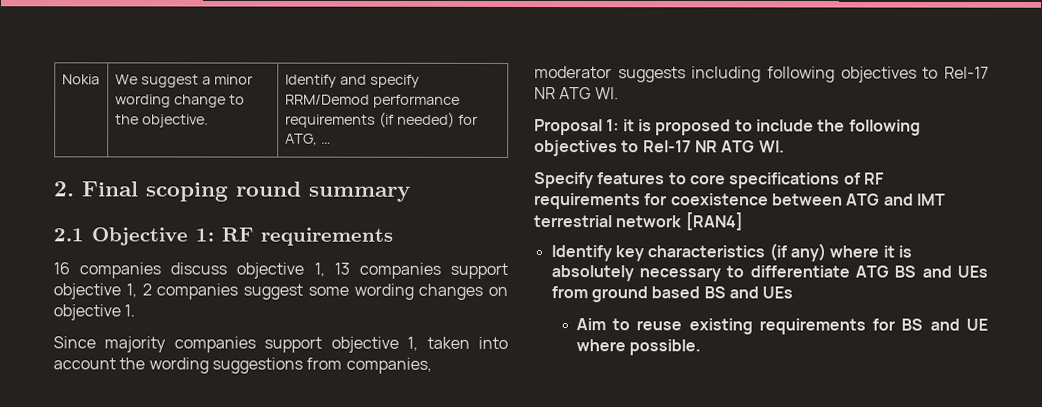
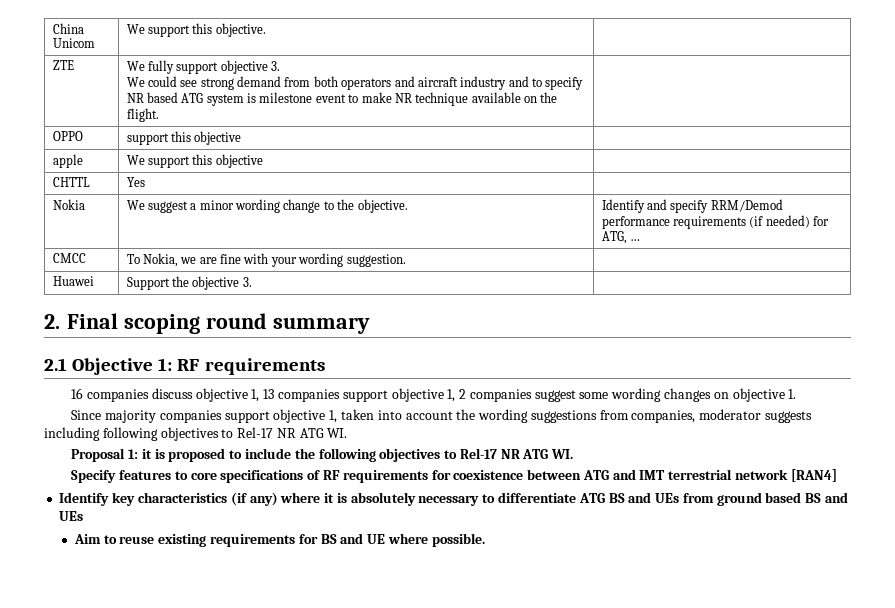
+ China Unicom | We support this objective. |
+ ZTE | We fully support objective 3.
+ We could see strong demand from both operators and aircraft industry and to specify NR based ATG system is milestone event to make NR technique available on the flight. |
+ OPPO | support this objective |
+ apple | We support this objective |
+ CHTTL | Yes |
+ CMCC | To Nokia, we are fine with your wording suggestion. |
+ Huawei | Support the objective 3. |

